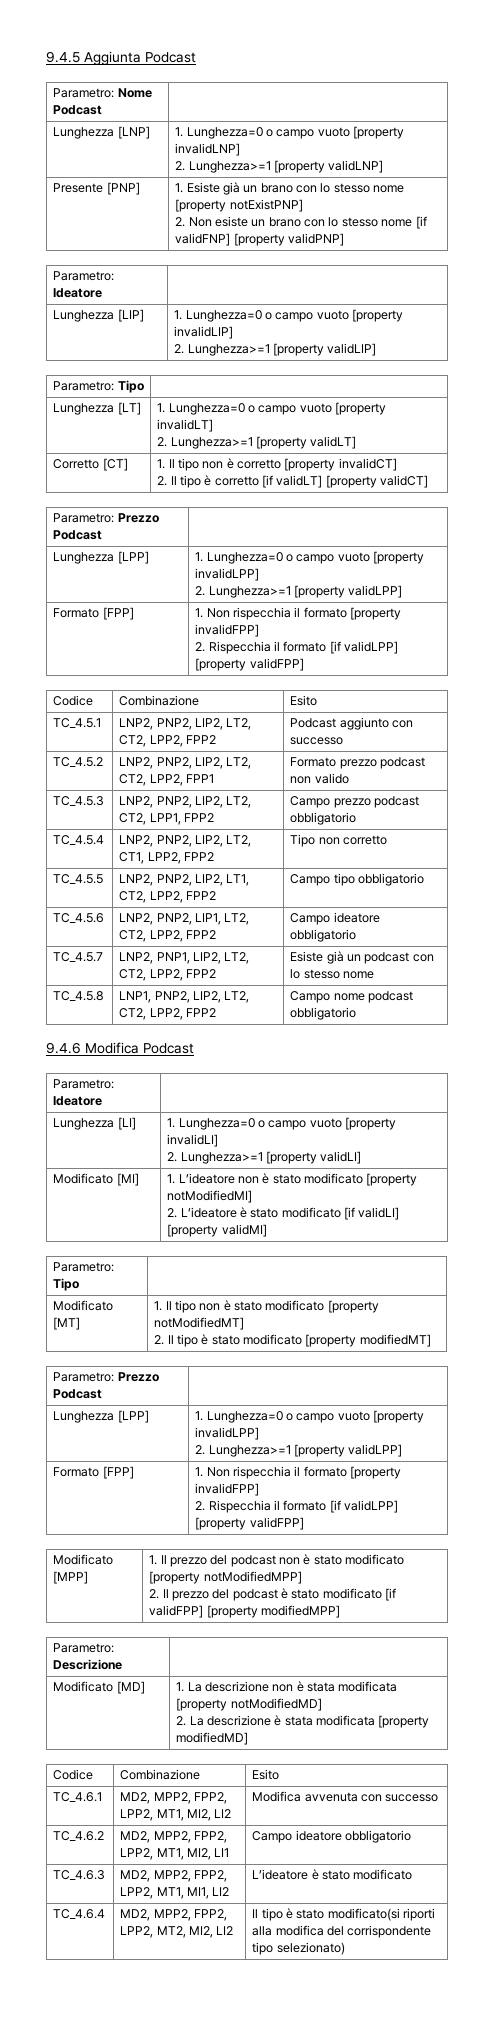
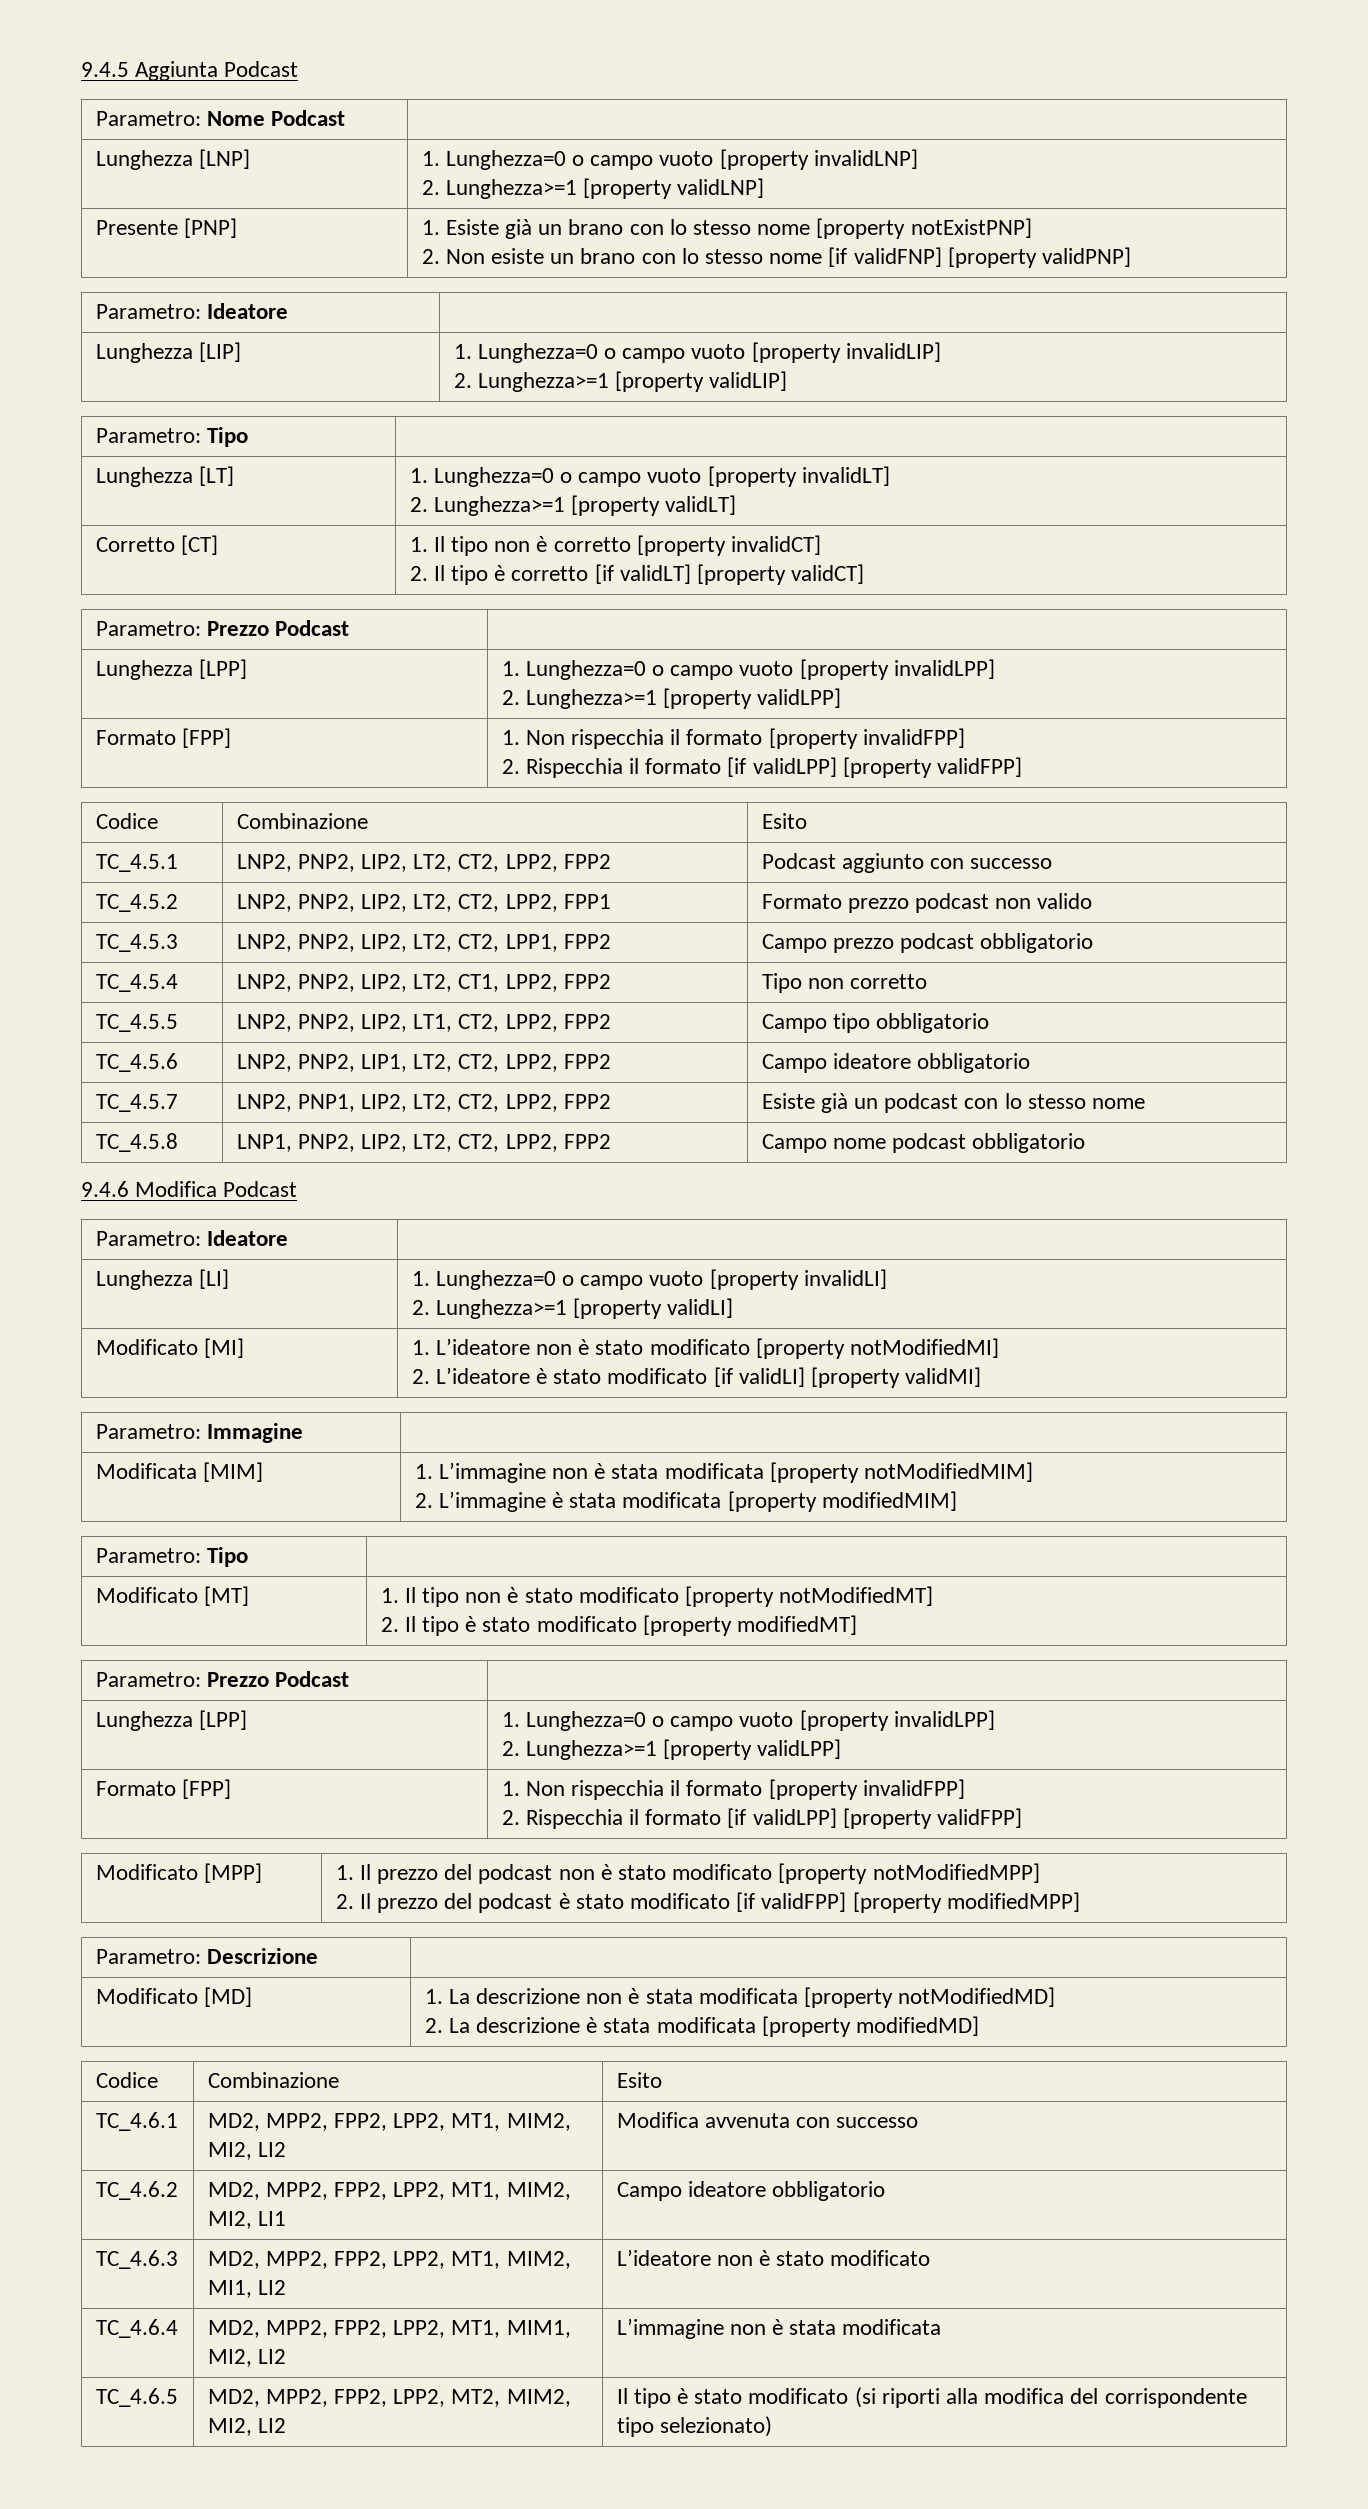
+ Parametro: Immagine |
+ Modificata [MIM] | 1. L’immagine non è stata modificata [property notModifiedMIM]
+ 2. L’immagine è stata modificata [property modifiedMIM]
- TC_4.6.1 | MD2, MPP2, FPP2, LPP2, MT1, MI2, LI2 | Modifica avvenuta con successo
+ TC_4.6.1 | MD2, MPP2, FPP2, LPP2, MT1, MIM2, MI2, LI2 | Modifica avvenuta con successo
- TC_4.6.2 | MD2, MPP2, FPP2, LPP2, MT1, MI2, LI1 | Campo ideatore obbligatorio
+ TC_4.6.2 | MD2, MPP2, FPP2, LPP2, MT1, MIM2, MI2, LI1 | Campo ideatore obbligatorio
- TC_4.6.3 | MD2, MPP2, FPP2, LPP2, MT1, MI1, LI2 | L’ideatore è stato modificato
+ TC_4.6.3 | MD2, MPP2, FPP2, LPP2, MT1, MIM2, MI1, LI2 | L’ideatore non è stato modificato
- TC_4.6.4 | MD2, MPP2, FPP2, LPP2, MT2, MI2, LI2 | Il tipo è stato modificato(si riporti alla modifica del corrispondente tipo selezionato)
+ TC_4.6.4 | MD2, MPP2, FPP2, LPP2, MT1, MIM1, MI2, LI2 | L’immagine non è stata modificata
+ TC_4.6.5 | MD2, MPP2, FPP2, LPP2, MT2, MIM2, MI2, LI2 | Il tipo è stato modificato (si riporti alla modifica del corrispondente tipo selezionato)

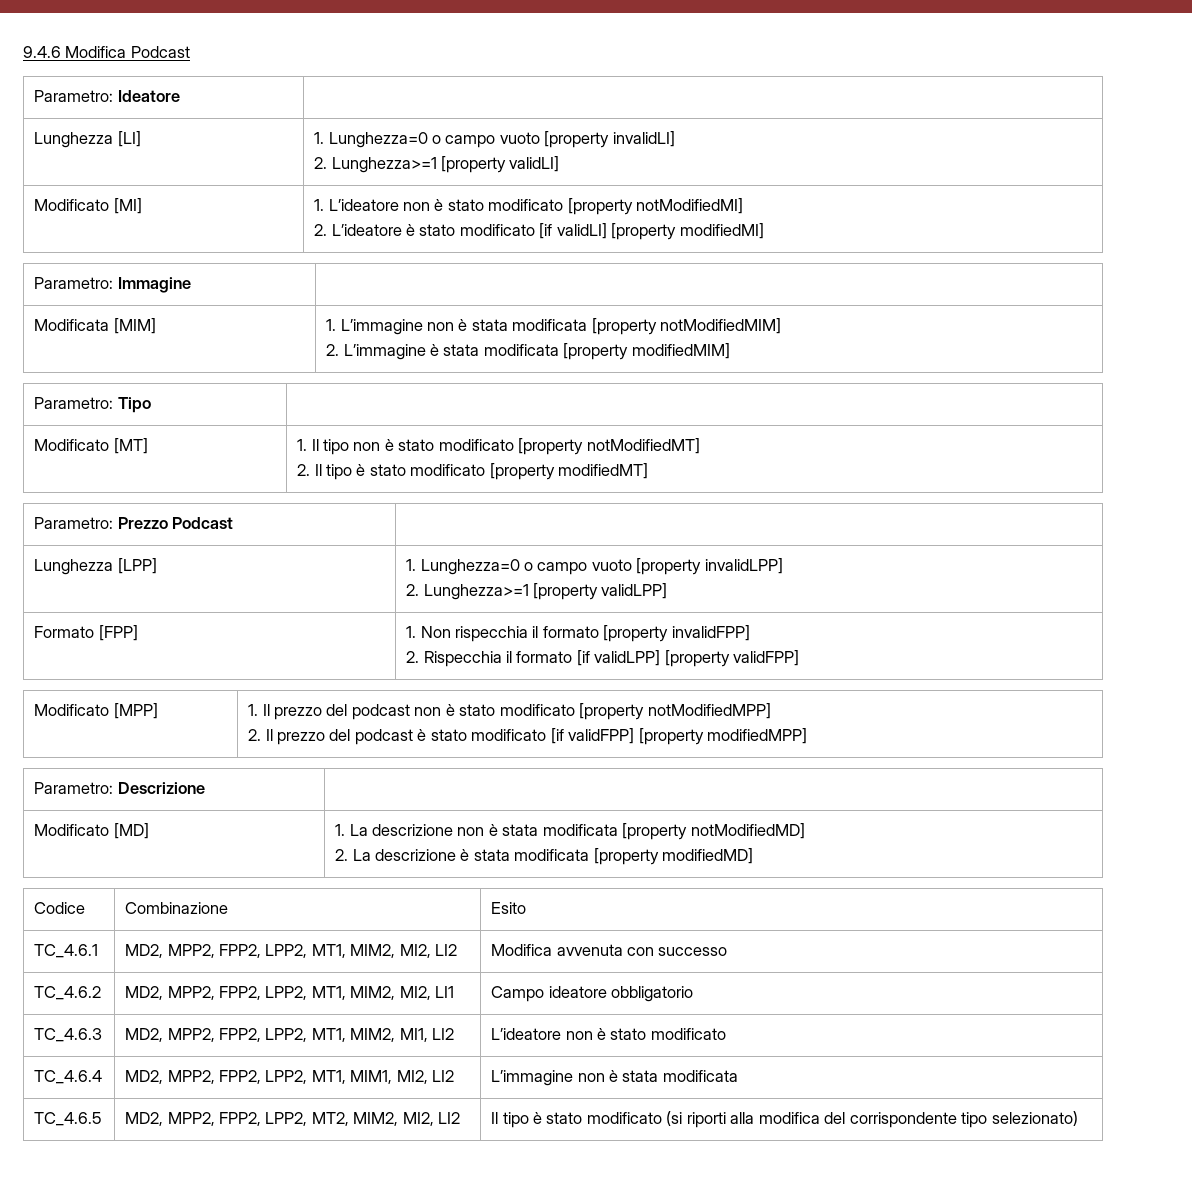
- 9.4.5 Aggiunta Podcast
- Parametro: Nome Podcast |
- Lunghezza [LNP] | 1. Lunghezza=0 o campo vuoto [property invalidLNP]
- 2. Lunghezza>=1 [property validLNP]
- Presente [PNP] | 1. Esiste già un brano con lo stesso nome [property notExistPNP]
- 2. Non esiste un brano con lo stesso nome [if validFNP] [property validPNP]
- Parametro: Ideatore |
- Lunghezza [LIP] | 1. Lunghezza=0 o campo vuoto [property invalidLIP]
- 2. Lunghezza>=1 [property validLIP]
- Parametro: Tipo |
- Lunghezza [LT] | 1. Lunghezza=0 o campo vuoto [property invalidLT]
- 2. Lunghezza>=1 [property validLT]
- Corretto [CT] | 1. Il tipo non è corretto [property invalidCT]
- 2. Il tipo è corretto [if validLT] [property validCT]
- Parametro: Prezzo Podcast |
- Lunghezza [LPP] | 1. Lunghezza=0 o campo vuoto [property invalidLPP]
- 2. Lunghezza>=1 [property validLPP]
- Formato [FPP] | 1. Non rispecchia il formato [property invalidFPP]
- 2. Rispecchia il formato [if validLPP] [property validFPP]
- Codice | Combinazione | Esito
- TC_4.5.1 | LNP2, PNP2, LIP2, LT2, CT2, LPP2, FPP2 | Podcast aggiunto con successo
- TC_4.5.2 | LNP2, PNP2, LIP2, LT2, CT2, LPP2, FPP1 | Formato prezzo podcast non valido
- TC_4.5.3 | LNP2, PNP2, LIP2, LT2, CT2, LPP1, FPP2 | Campo prezzo podcast obbligatorio
- TC_4.5.4 | LNP2, PNP2, LIP2, LT2, CT1, LPP2, FPP2 | Tipo non corretto
- TC_4.5.5 | LNP2, PNP2, LIP2, LT1, CT2, LPP2, FPP2 | Campo tipo obbligatorio
- TC_4.5.6 | LNP2, PNP2, LIP1, LT2, CT2, LPP2, FPP2 | Campo ideatore obbligatorio
- TC_4.5.7 | LNP2, PNP1, LIP2, LT2, CT2, LPP2, FPP2 | Esiste già un podcast con lo stesso nome
- TC_4.5.8 | LNP1, PNP2, LIP2, LT2, CT2, LPP2, FPP2 | Campo nome podcast obbligatorio
  Modificato [MI] | 1. L’ideatore non è stato modificato [property notModifiedMI]
- 2. L’ideatore è stato modificato [if validLI] [property validMI]
+ 2. L’ideatore è stato modificato [if validLI] [property modifiedMI]

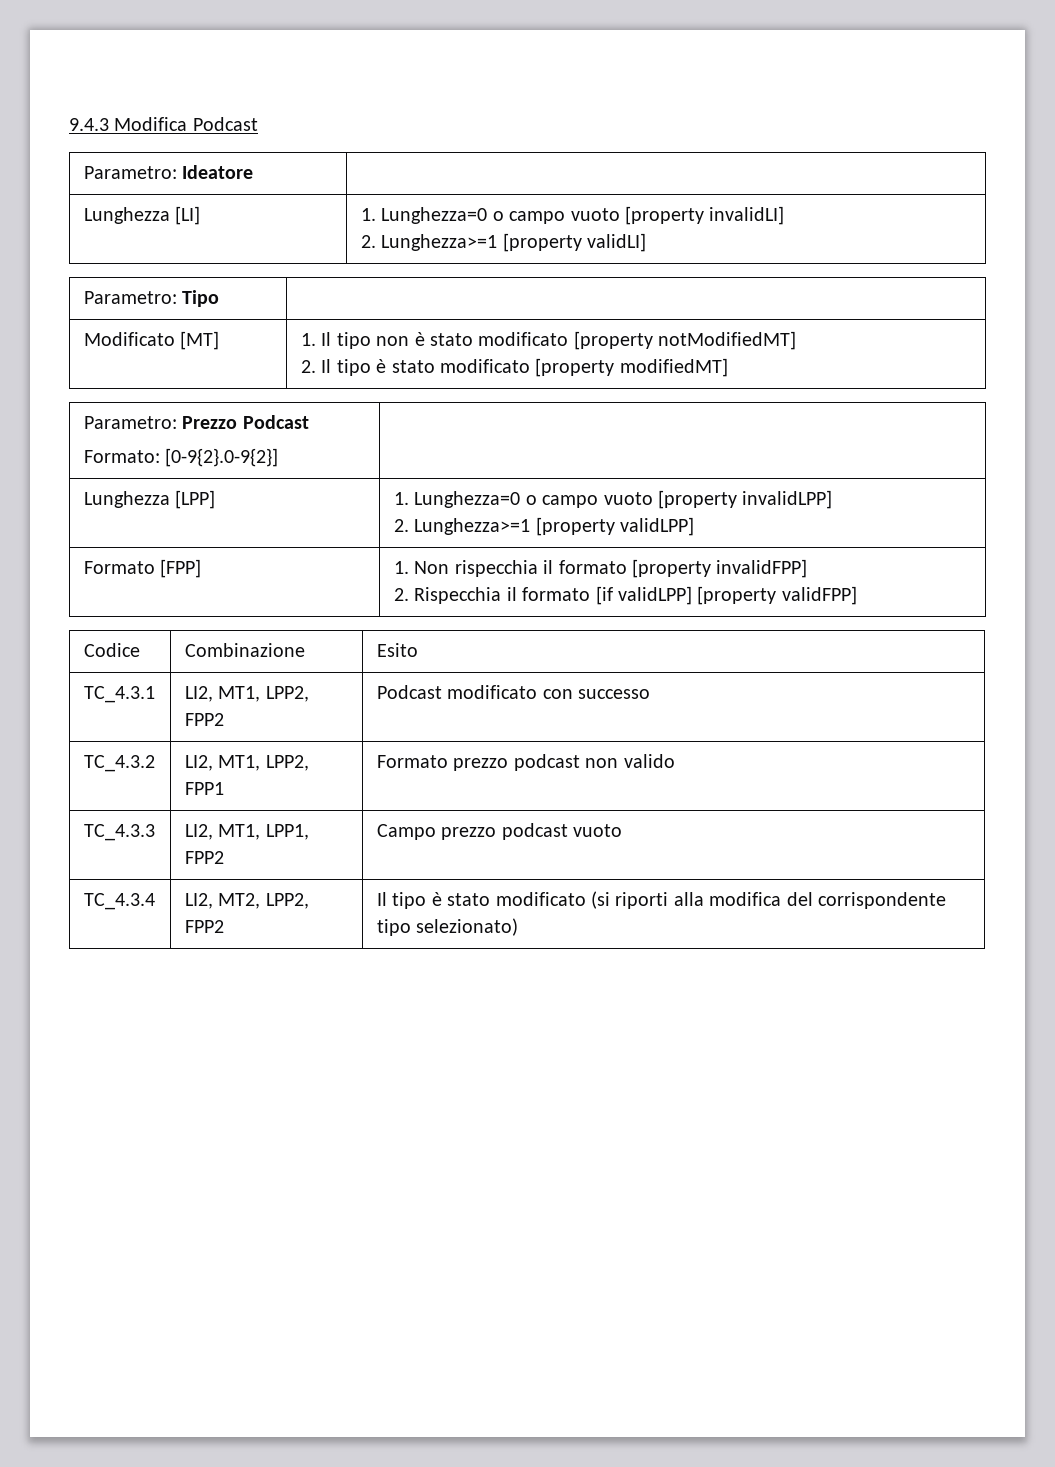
- 9.4.6 Modifica Podcast
+ 9.4.3 Modifica Podcast
- Modificato [MI] | 1. L’ideatore non è stato modificato [property notModifiedMI]
- 2. L’ideatore è stato modificato [if validLI] [property modifiedMI]
- Parametro: Immagine |
- Modificata [MIM] | 1. L’immagine non è stata modificata [property notModifiedMIM]
- 2. L’immagine è stata modificata [property modifiedMIM]
- Parametro: Prezzo Podcast |
+ Parametro: Prezzo Podcast
+ Formato: [0-9{2}.0-9{2}] |
- Modificato [MPP] | 1. Il prezzo del podcast non è stato modificato [property notModifiedMPP]
- 2. Il prezzo del podcast è stato modificato [if validFPP] [property modifiedMPP]
- Parametro: Descrizione |
- Modificato [MD] | 1. La descrizione non è stata modificata [property notModifiedMD]
- 2. La descrizione è stata modificata [property modifiedMD]
  Codice | Combinazione | Esito
- TC_4.6.1 | MD2, MPP2, FPP2, LPP2, MT1, MIM2, MI2, LI2 | Modifica avvenuta con successo
- TC_4.6.2 | MD2, MPP2, FPP2, LPP2, MT1, MIM2, MI2, LI1 | Campo ideatore obbligatorio
- TC_4.6.3 | MD2, MPP2, FPP2, LPP2, MT1, MIM2, MI1, LI2 | L’ideatore non è stato modificato
- TC_4.6.4 | MD2, MPP2, FPP2, LPP2, MT1, MIM1, MI2, LI2 | L’immagine non è stata modificata
- TC_4.6.5 | MD2, MPP2, FPP2, LPP2, MT2, MIM2, MI2, LI2 | Il tipo è stato modificato (si riporti alla modifica del corrispondente tipo selezionato)
+ TC_4.3.1 | LI2, MT1, LPP2, FPP2 | Podcast modificato con successo
+ TC_4.3.2 | LI2, MT1, LPP2, FPP1 | Formato prezzo podcast non valido
+ TC_4.3.3 | LI2, MT1, LPP1, FPP2 | Campo prezzo podcast vuoto
+ TC_4.3.4 | LI2, MT2, LPP2, FPP2 | Il tipo è stato modificato (si riporti alla modifica del corrispondente tipo selezionato)

